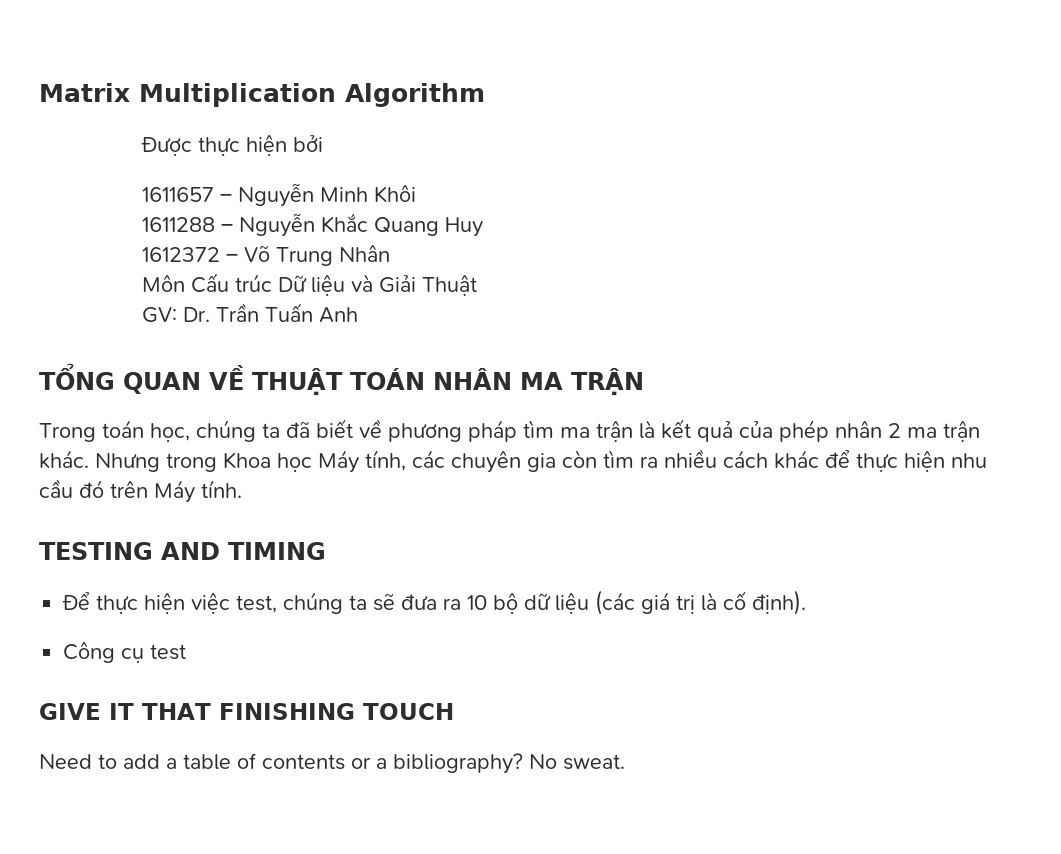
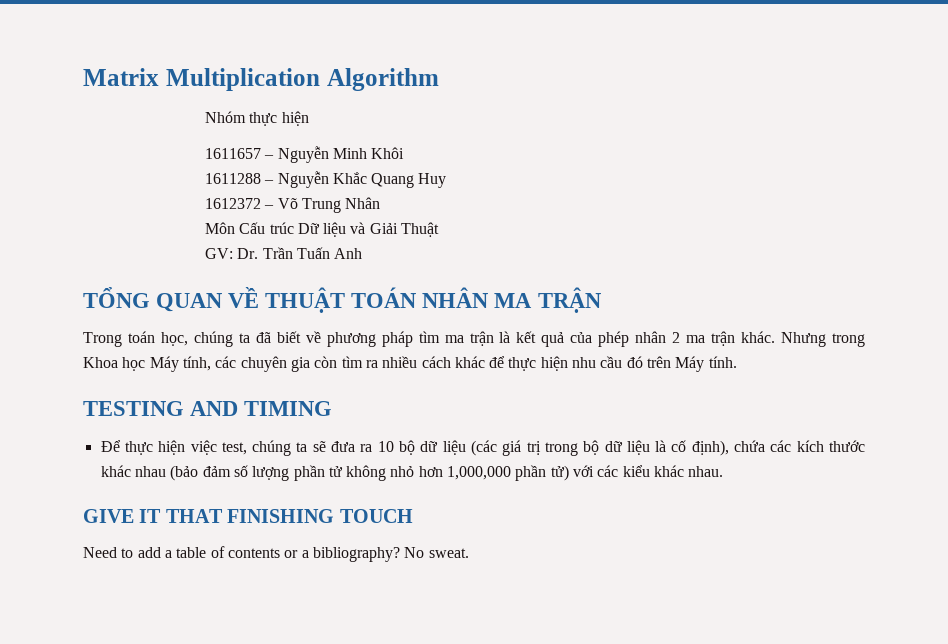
- Được thực hiện bởi
+ Nhóm thực hiện
- Để thực hiện việc test, chúng ta sẽ đưa ra 10 bộ dữ liệu (các giá trị là cố định).
- Công cụ test
+ Để thực hiện việc test, chúng ta sẽ đưa ra 10 bộ dữ liệu (các giá trị trong bộ dữ liệu là cố định), chứa các kích thước khác nhau (bảo đảm số lượng phần tử không nhỏ hơn 1,000,000 phần tử) với các kiểu khác nhau.

